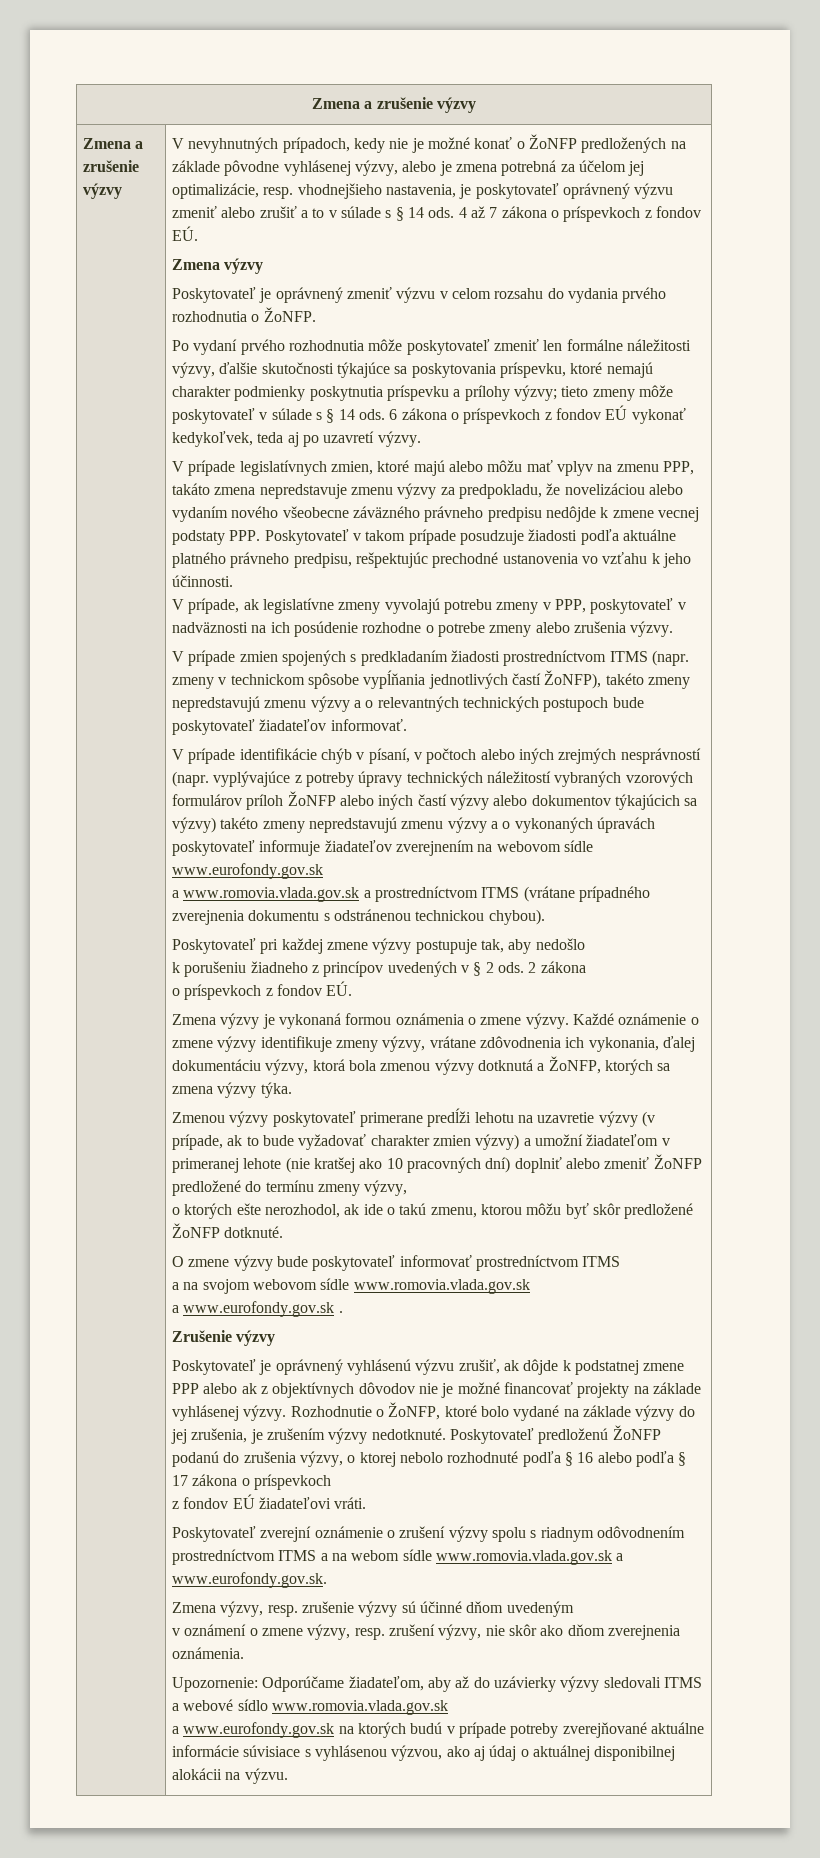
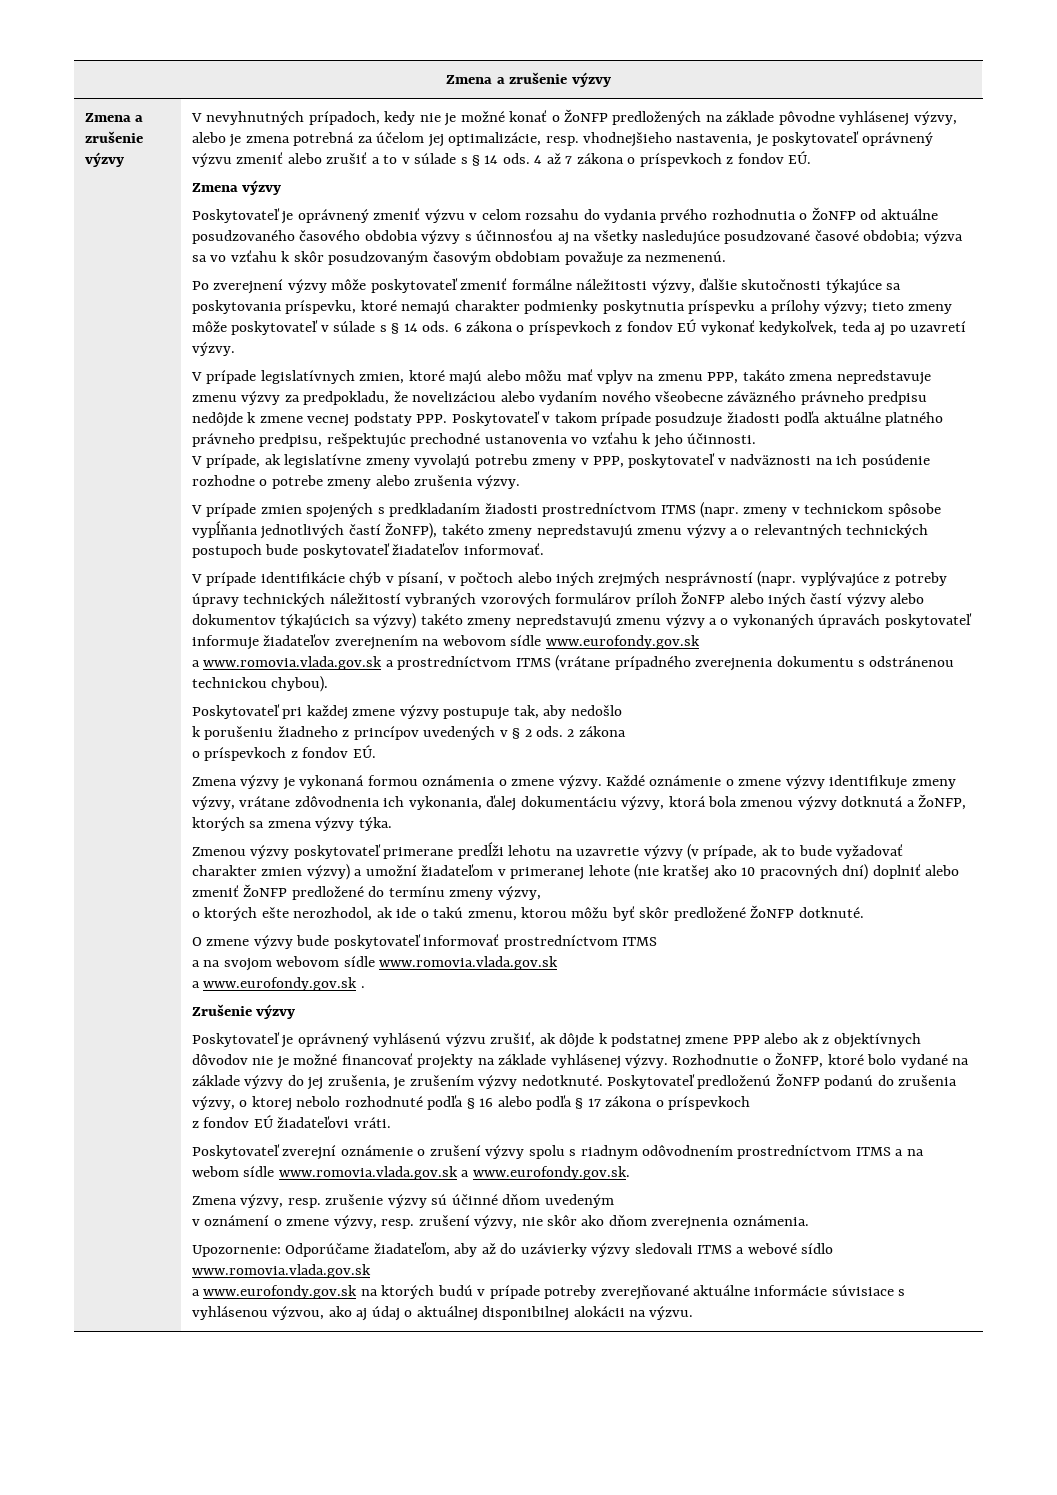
- Poskytovateľ je oprávnený zmeniť výzvu v celom rozsahu do vydania prvého rozhodnutia o ŽoNFP.
- Po vydaní prvého rozhodnutia môže poskytovateľ zmeniť len formálne náležitosti výzvy, ďalšie skutočnosti týkajúce sa poskytovania príspevku, ktoré nemajú charakter podmienky poskytnutia príspevku a prílohy výzvy; tieto zmeny môže poskytovateľ v súlade s § 14 ods.
+ Poskytovateľ je oprávnený zmeniť výzvu v celom rozsahu do vydania prvého rozhodnutia o ŽoNFP od aktuálne posudzovaného časového obdobia výzvy s účinnosťou aj na všetky nasledujúce posudzované časové obdobia; výzva sa vo vzťahu k skôr posudzovaným časovým obdobiam považuje za nezmenenú.
+ Po zverejnení výzvy môže poskytovateľ zmeniť formálne náležitosti výzvy, ďalšie skutočnosti týkajúce sa poskytovania príspevku, ktoré nemajú charakter podmienky poskytnutia príspevku a prílohy výzvy; tieto zmeny môže poskytovateľ v súlade s § 14 ods.

